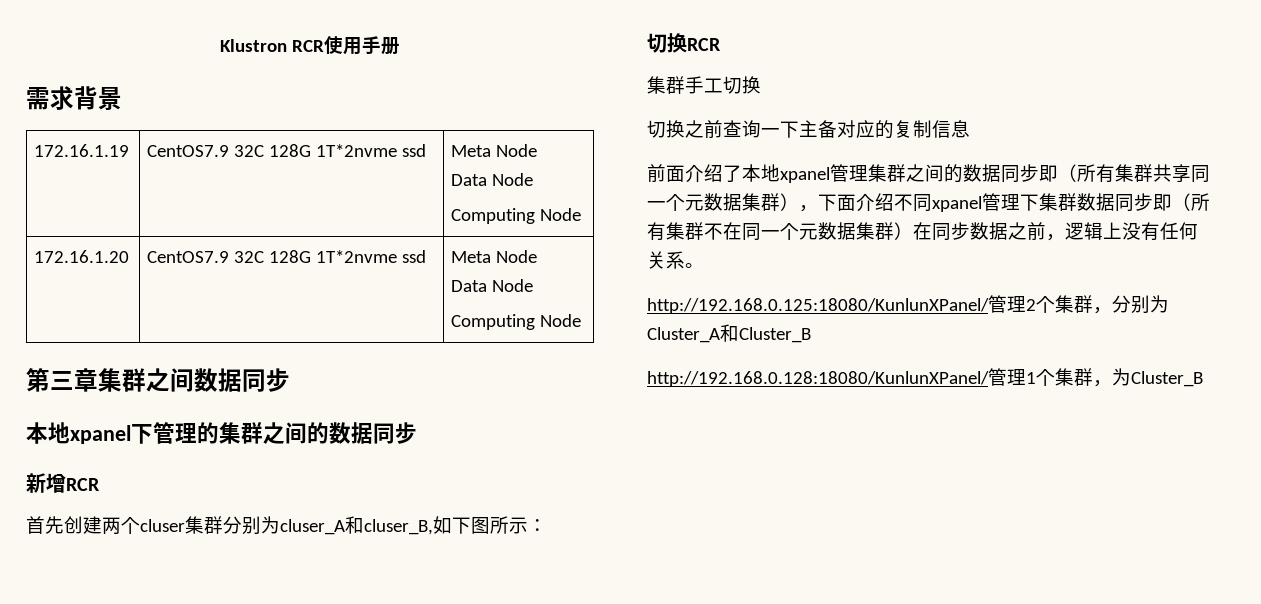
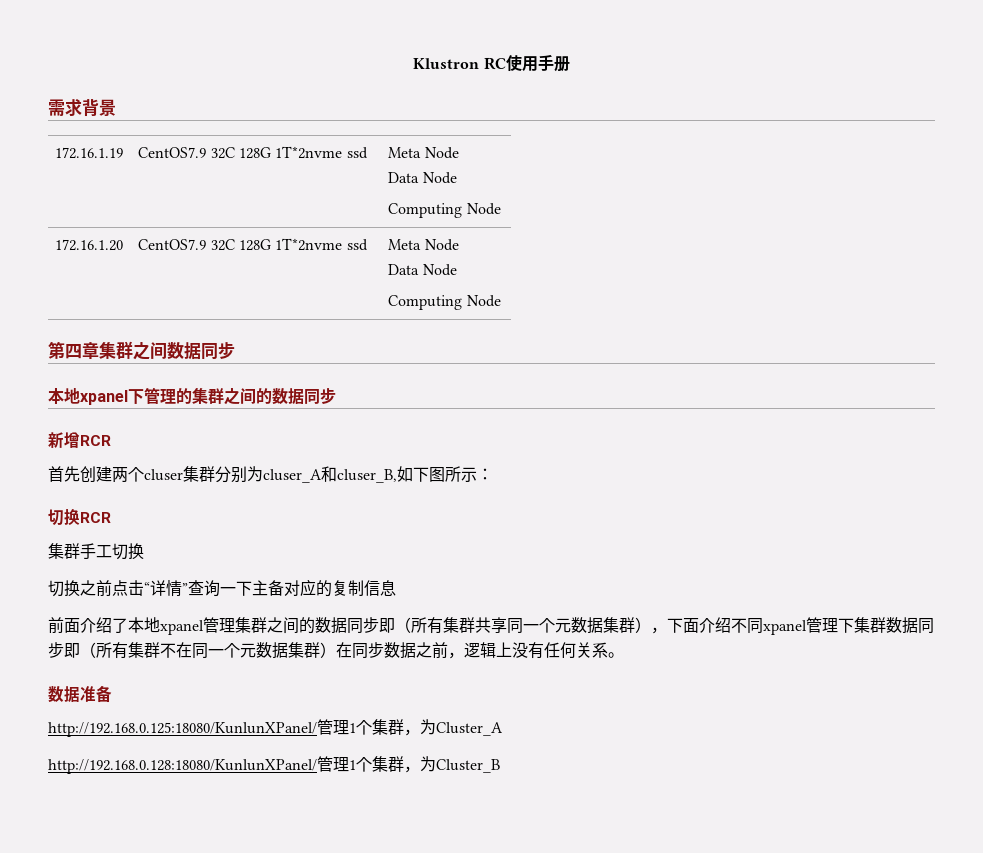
- Klustron RCR使用手册
+ Klustron RC使用手册
- 第三章集群之间数据同步
+ 第四章集群之间数据同步
- 切换之前查询一下主备对应的复制信息
+ 切换之前点击“详情”查询一下主备对应的复制信息
+ 数据准备
- http://192.168.0.125:18080/KunlunXPanel/管理2个集群，分别为Cluster_A和Cluster_B
+ http://192.168.0.125:18080/KunlunXPanel/管理1个集群，为Cluster_A

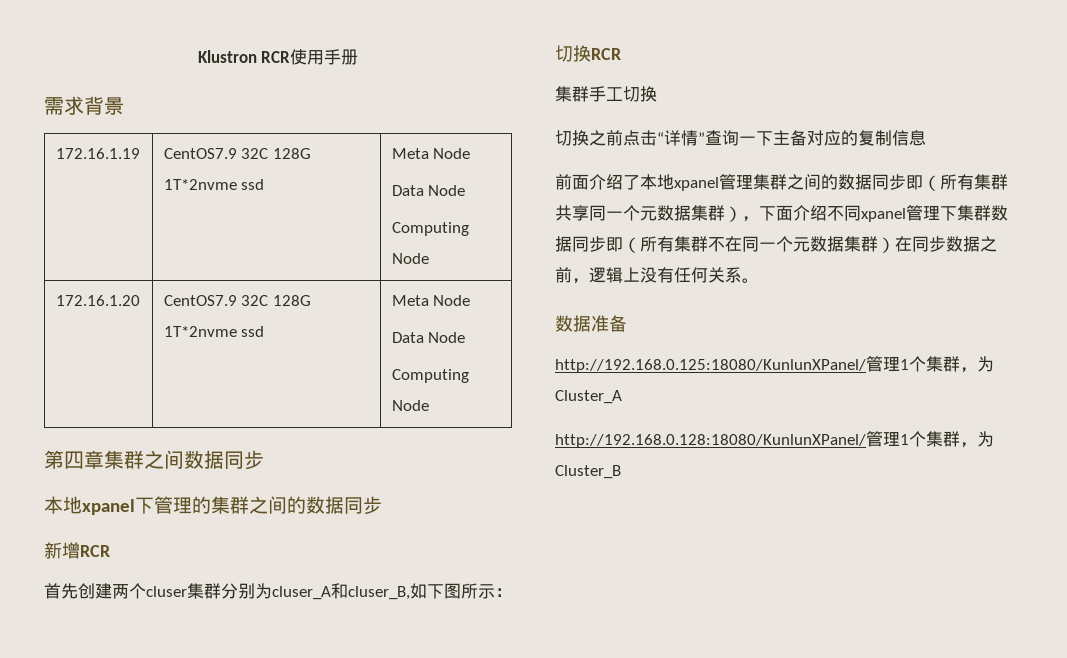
- Klustron RC使用手册
+ Klustron RCR使用手册

